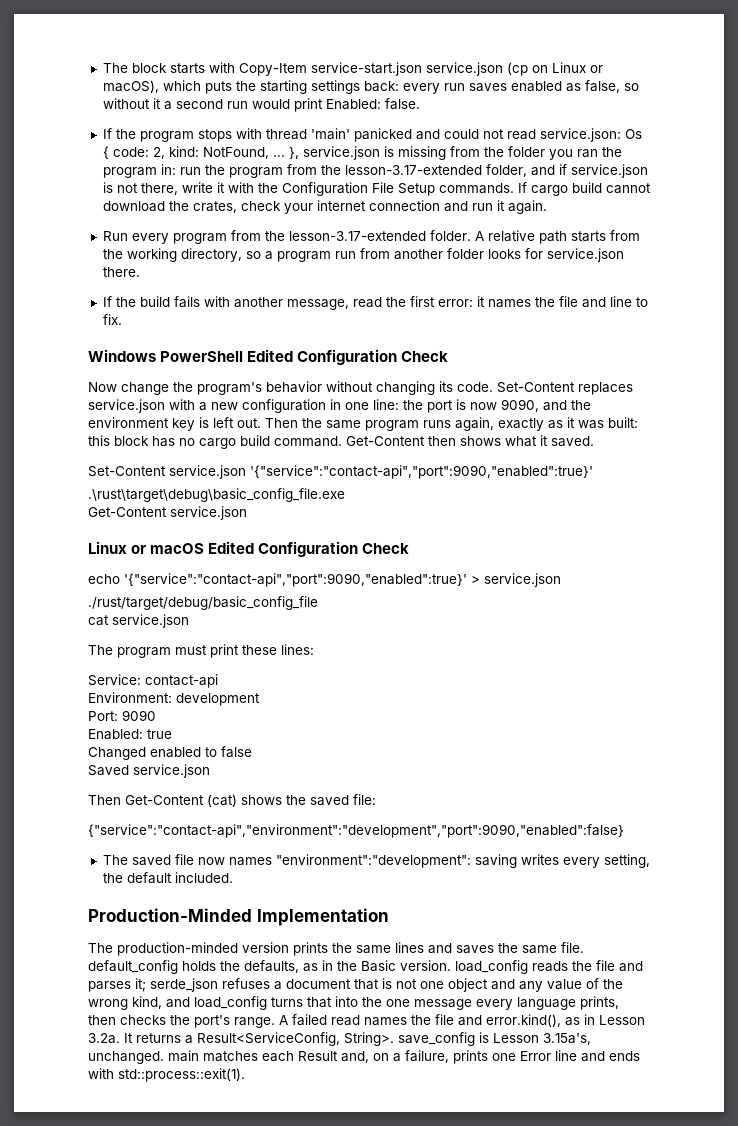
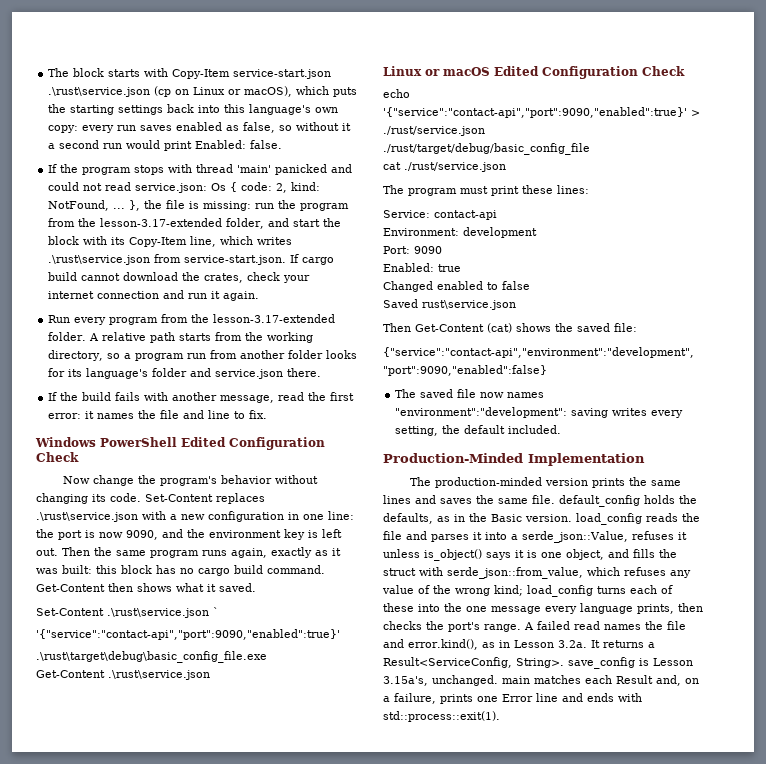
- The block starts with Copy-Item service-start.json service.json (cp on Linux or macOS), which puts the starting settings back: every run saves enabled as false, so without it a second run would print Enabled: false.
+ The block starts with Copy-Item service-start.json .\rust\service.json (cp on Linux or macOS), which puts the starting settings back into this language's own copy: every run saves enabled as false, so without it a second run would print Enabled: false.
- }, service.json is missing from the folder you ran the program in: run the program from the lesson-3.17-extended folder, and if service.json is not there, write it with the Configuration File Setup commands. If cargo build cannot download the crates, check your internet connection and run it again.
+ }, the file is missing: run the program from the lesson-3.17-extended folder, and start the block with its Copy-Item line, which writes .\rust\service.json from service-start.json. If cargo build cannot download the crates, check your internet connection and run it again.
- A relative path starts from the working directory, so a program run from another folder looks for service.json there.
+ A relative path starts from the working directory, so a program run from another folder looks for its language's folder and service.json there.
- Set-Content replaces service.json with a new configuration in one line: the port is now 9090, and the environment key is left out.
+ Set-Content replaces .\rust\service.json with a new configuration in one line: the port is now 9090, and the environment key is left out.
- Set-Content service.json '{"service":"contact-api","port":9090,"enabled":true}'
+ Set-Content .\rust\service.json `
+ '{"service":"contact-api","port":9090,"enabled":true}'
- Get-Content service.json
+ Get-Content .\rust\service.json
- echo '{"service":"contact-api","port":9090,"enabled":true}' > service.json
+ echo '{"service":"contact-api","port":9090,"enabled":true}' > ./rust/service.json
- cat service.json
+ cat ./rust/service.json
- Saved service.json
+ Saved rust\service.json
- The production-minded version prints the same lines and saves the same file. default_config holds the defaults, as in the Basic version. load_config reads the file and parses it; serde_json refuses a document that is not one object and any value of the wrong kind, and load_config turns that into the one message every language prints, then checks the port's range.
+ The production-minded version prints the same lines and saves the same file. default_config holds the defaults, as in the Basic version. load_config reads the file and parses it into a serde_json::Value, refuses it unless is_object() says it is one object, and fills the struct with serde_json::from_value, which refuses any value of the wrong kind; load_config turns each of these into the one message every language prints, then checks the port's range.

